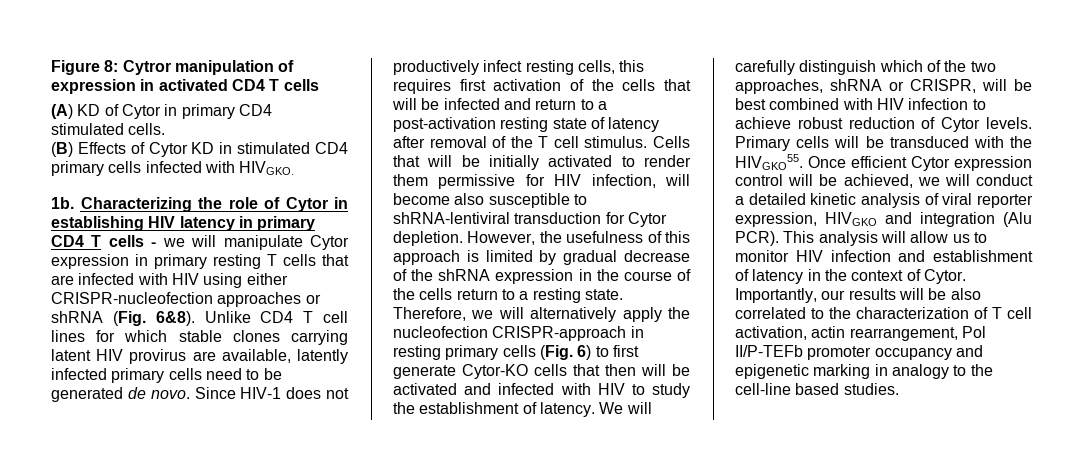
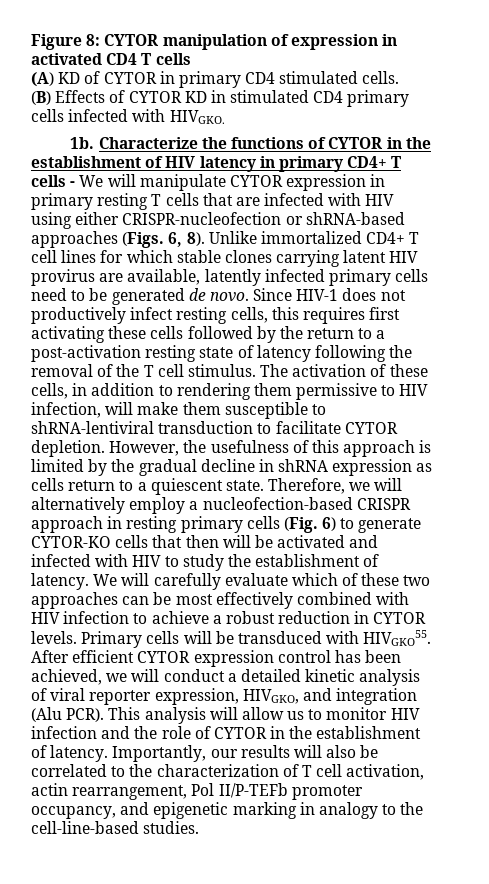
- Figure 8: Cytror manipulation of expression in activated CD4 T cells
+ Figure 8: CYTOR manipulation of expression in activated CD4 T cells
- (A) KD of Cytor in primary CD4 stimulated cells.
+ (A) KD of CYTOR in primary CD4 stimulated cells.
- (B) Effects of Cytor KD in stimulated CD4 primary cells infected with HIVGKO.
+ (B) Effects of CYTOR KD in stimulated CD4 primary cells infected with HIVGKO.
- Characterizing the role of Cytor in establishing HIV latency in primary CD4 T cells - we will manipulate Cytor expression in primary resting T cells that are infected with HIV using either CRISPR-nucleofection approaches or shRNA (Fig. 6&8). Unlike CD4 T cell lines for which stable clones carrying latent HIV provirus are available, latently infected primary cells need to be generated de novo.
+ Characterize the functions of CYTOR in the establishment of HIV latency in primary CD4+ T cells - We will manipulate CYTOR expression in primary resting T cells that are infected with HIV using either CRISPR-nucleofection or shRNA-based approaches (Figs. 6, 8). Unlike immortalized CD4+ T cell lines for which stable clones carrying latent HIV provirus are available, latently infected primary cells need to be generated de novo.
- Since HIV-1 does not productively infect resting cells, this requires first activation of the cells that will be infected and return to a post-activation resting state of latency after removal of the T cell stimulus.
+ Since HIV-1 does not productively infect resting cells, this requires first activating these cells followed by the return to a post-activation resting state of latency following the removal of the T cell stimulus.
- Cells that will be initially activated to render them permissive for HIV infection, will become also susceptible to shRNA-lentiviral transduction for Cytor depletion.
+ The activation of these cells, in addition to rendering them permissive to HIV infection, will make them susceptible to shRNA-lentiviral transduction to facilitate CYTOR depletion.
- However, the usefulness of this approach is limited by gradual decrease of the shRNA expression in the course of the cells return to a resting state.
+ However, the usefulness of this approach is limited by the gradual decline in shRNA expression as cells return to a quiescent state.
- Therefore, we will alternatively apply the nucleofection CRISPR-approach in resting primary cells (Fig. 6) to first generate Cytor-KO cells that then will be activated and infected with HIV to study the establishment of latency.
+ Therefore, we will alternatively employ a nucleofection-based CRISPR approach in resting primary cells (Fig. 6) to generate CYTOR-KO cells that then will be activated and infected with HIV to study the establishment of latency.
- We will carefully distinguish which of the two approaches, shRNA or CRISPR, will be best combined with HIV infection to achieve robust reduction of Cytor levels.
+ We will carefully evaluate which of these two approaches can be most effectively combined with HIV infection to achieve a robust reduction in CYTOR levels.
- Primary cells will be transduced with the HIVGKO55. Once efficient Cytor expression control will be achieved, we will conduct a detailed kinetic analysis of viral reporter expression, HIVGKO and integration (Alu PCR).
+ Primary cells will be transduced with HIVGKO55. After efficient CYTOR expression control has been achieved, we will conduct a detailed kinetic analysis of viral reporter expression, HIVGKO, and integration (Alu PCR).
- This analysis will allow us to monitor HIV infection and establishment of latency in the context of Cytor.
+ This analysis will allow us to monitor HIV infection and the role of CYTOR in the establishment of latency.
- Importantly, our results will be also correlated to the characterization of T cell activation, actin rearrangement, Pol II/P-TEFb promoter occupancy and epigenetic marking in analogy to the cell-line based studies.
+ Importantly, our results will also be correlated to the characterization of T cell activation, actin rearrangement, Pol II/P-TEFb promoter occupancy, and epigenetic marking in analogy to the cell-line-based studies.

